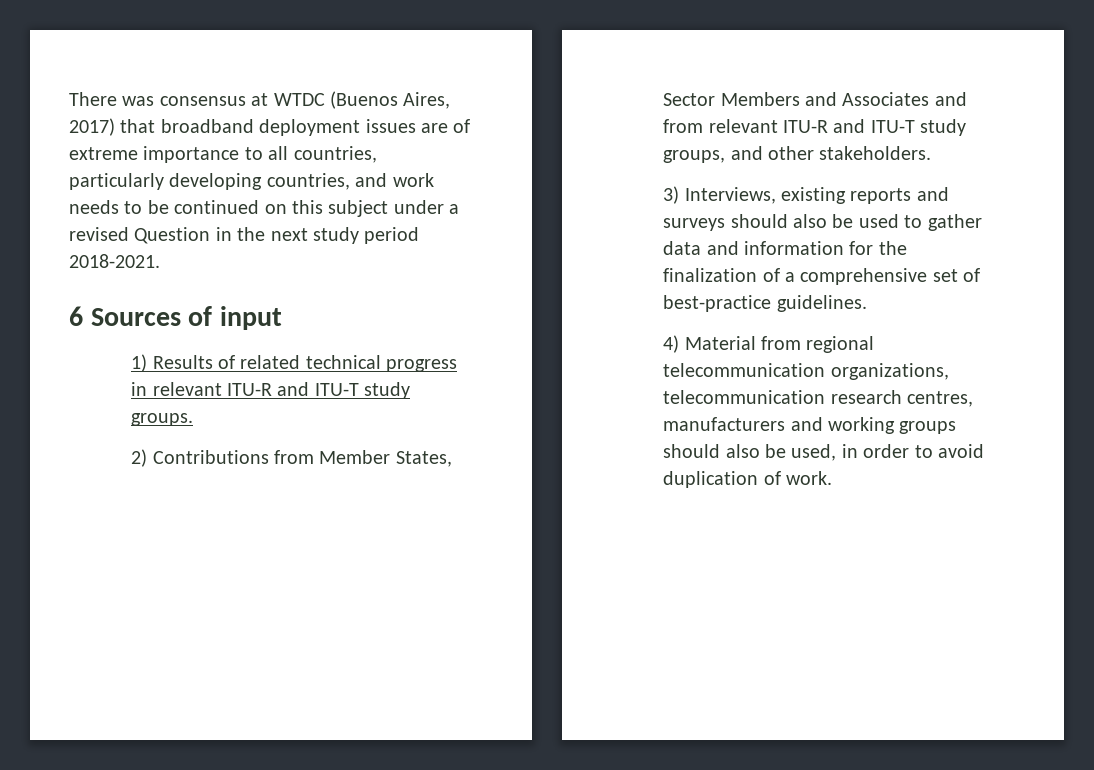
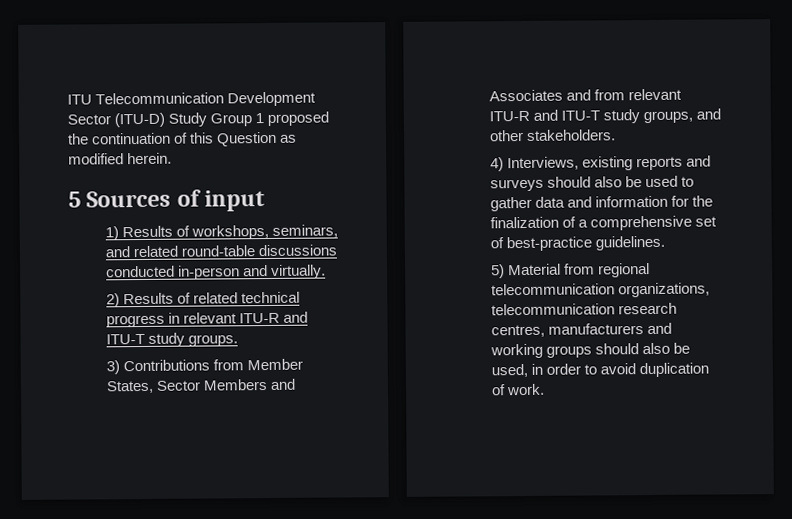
- There was consensus at WTDC (Buenos Aires, 2017) that broadband deployment issues are of extreme importance to all countries, particularly developing countries, and work needs to be continued on this subject under a revised Question in the next study period 2018-2021.
- 6 Sources of input
+ ITU Telecommunication Development Sector (ITU-D) Study Group 1 proposed the continuation of this Question as modified herein.
+ 5 Sources of input
- 1) Results of related technical progress in relevant ITU-R and ITU-T study groups.
+ 1) Results of workshops, seminars, and related round-table discussions conducted in-person and virtually.
+ 2) Results of related technical progress in relevant ITU-R and ITU-T study groups.
- 2) Contributions from Member States, Sector Members and Associates and from relevant ITU-R and ITU-T study groups, and other stakeholders.
+ 3) Contributions from Member States, Sector Members and Associates and from relevant ITU-R and ITU-T study groups, and other stakeholders.
- 3) Interviews, existing reports and surveys should also be used to gather data and information for the finalization of a comprehensive set of best-practice guidelines.
+ 4) Interviews, existing reports and surveys should also be used to gather data and information for the finalization of a comprehensive set of best-practice guidelines.
- 4) Material from regional telecommunication organizations, telecommunication research centres, manufacturers and working groups should also be used, in order to avoid duplication of work.
+ 5) Material from regional telecommunication organizations, telecommunication research centres, manufacturers and working groups should also be used, in order to avoid duplication of work.

